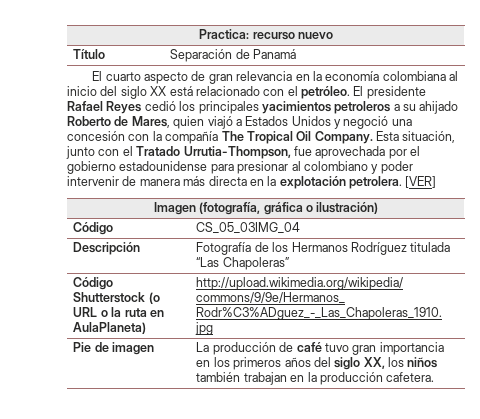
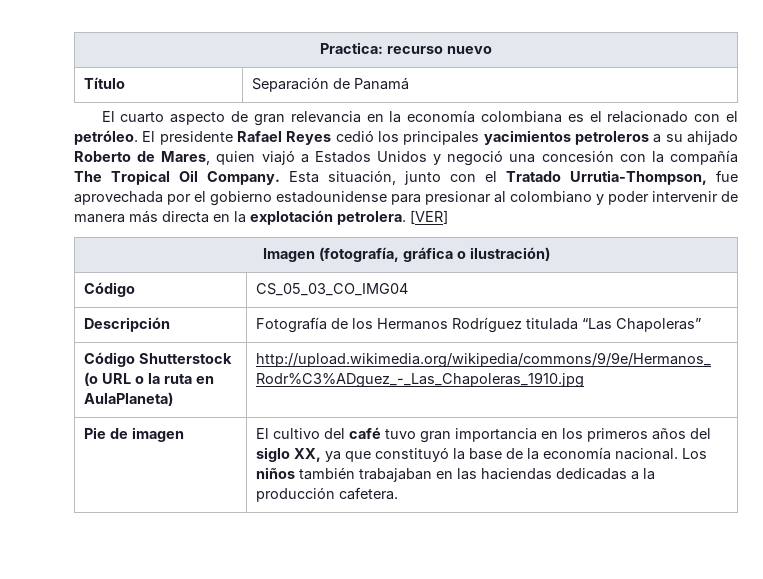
- El cuarto aspecto de gran relevancia en la economía colombiana al inicio del siglo XX está relacionado con el petróleo.
+ El cuarto aspecto de gran relevancia en la economía colombiana es el relacionado con el petróleo.
- Código | CS_05_03IMG_04
+ Código | CS_05_03_CO_IMG04
- Pie de imagen | La producción de café tuvo gran importancia en los primeros años del siglo XX, los niños también trabajan en la producción cafetera.
+ Pie de imagen | El cultivo del café tuvo gran importancia en los primeros años del siglo XX, ya que constituyó la base de la economía nacional. Los niños también trabajaban en las haciendas dedicadas a la producción cafetera.

